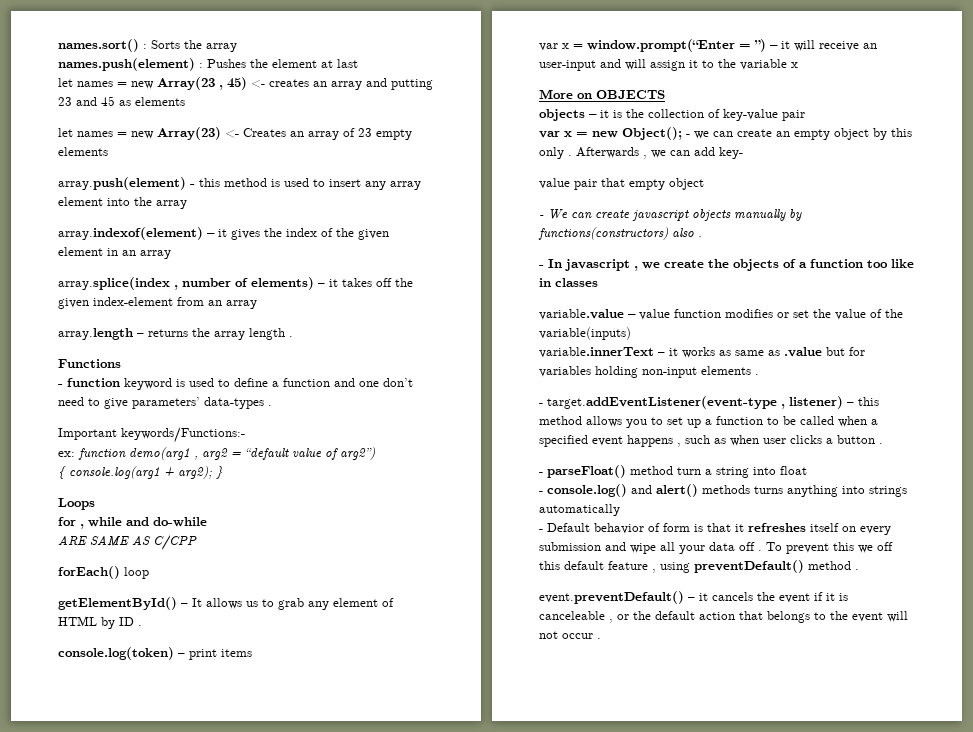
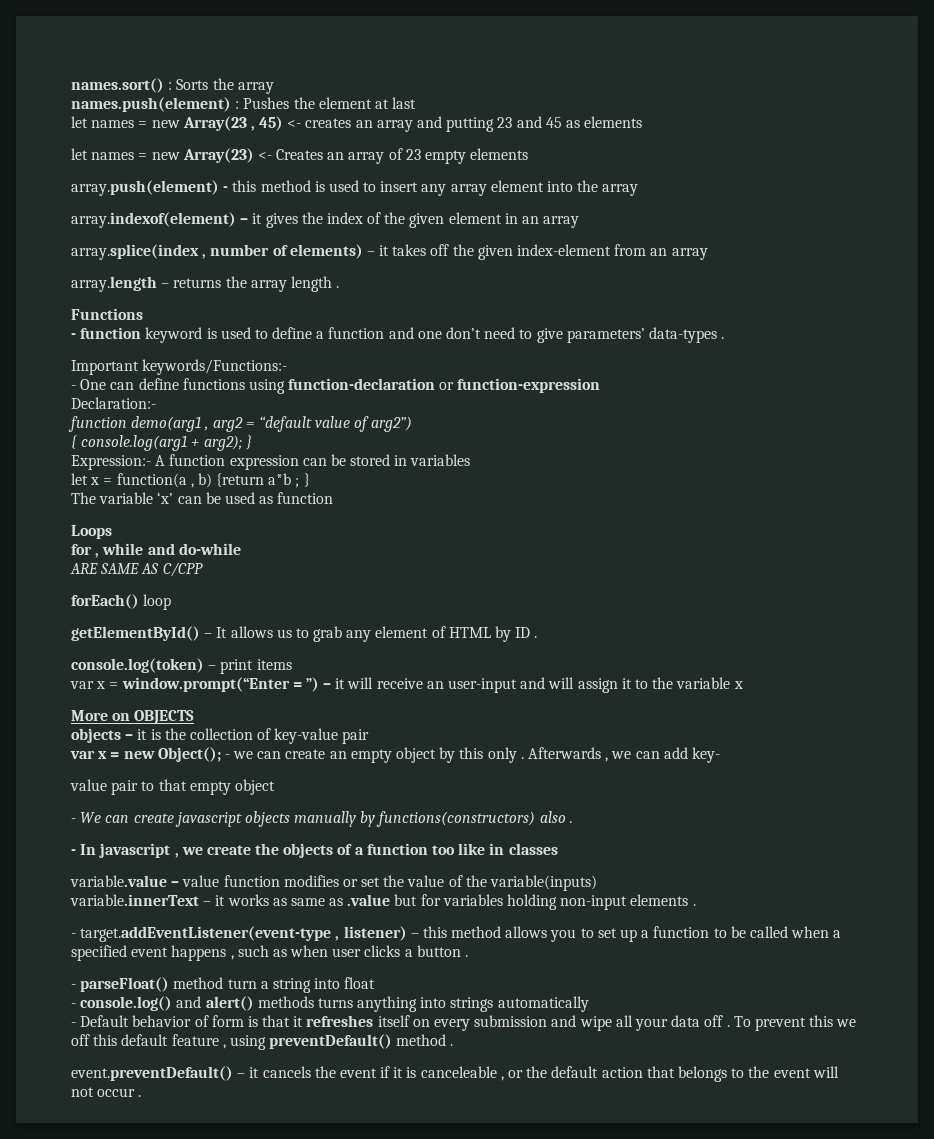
- ex: function demo(arg1 , arg2 = “default value of arg2”)
+ - One can define functions using function-declaration or function-expression
+ Declaration:-
+ function demo(arg1 , arg2 = “default value of arg2”)
+ Expression:- A function expression can be stored in variables
+ let x = function(a , b) {return a*b ; }
+ The variable ‘x’ can be used as function
- value pair that empty object
+ value pair to that empty object

